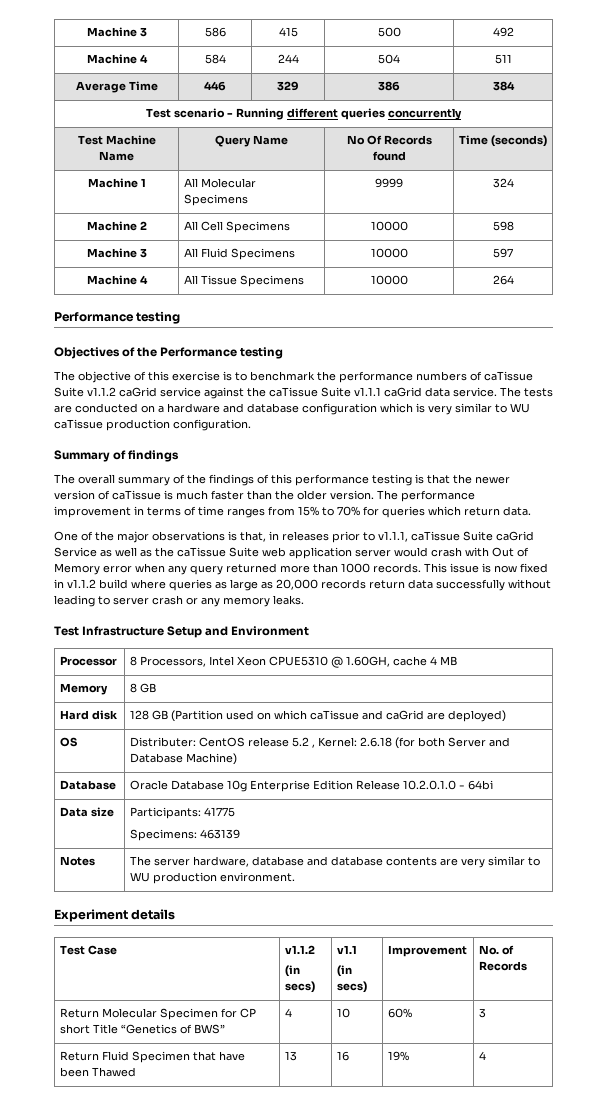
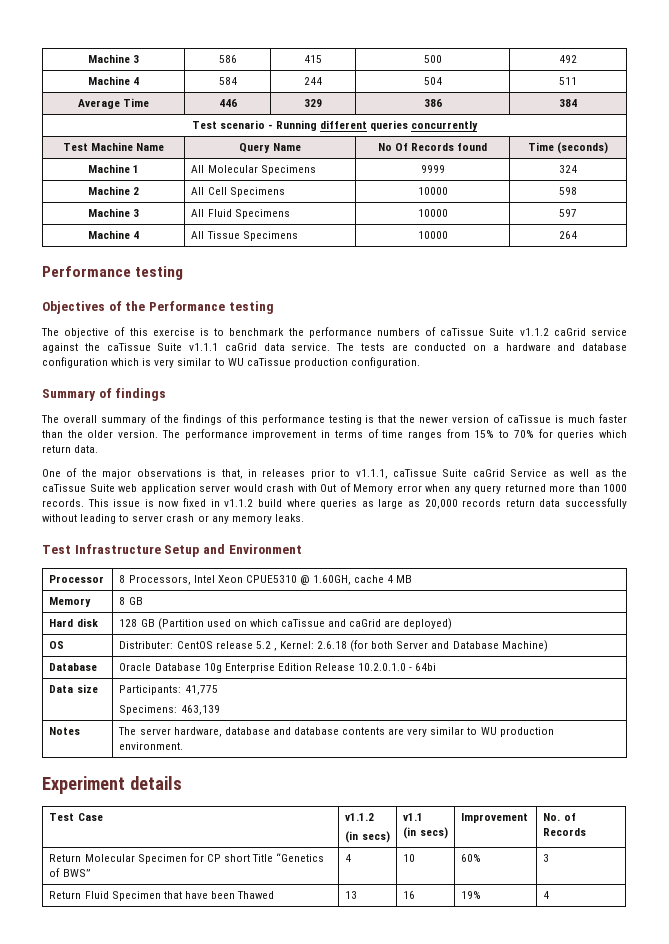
- Data size | Participants: 41775
- Specimens: 463139
+ Data size | Participants: 41,775
+ Specimens: 463,139

